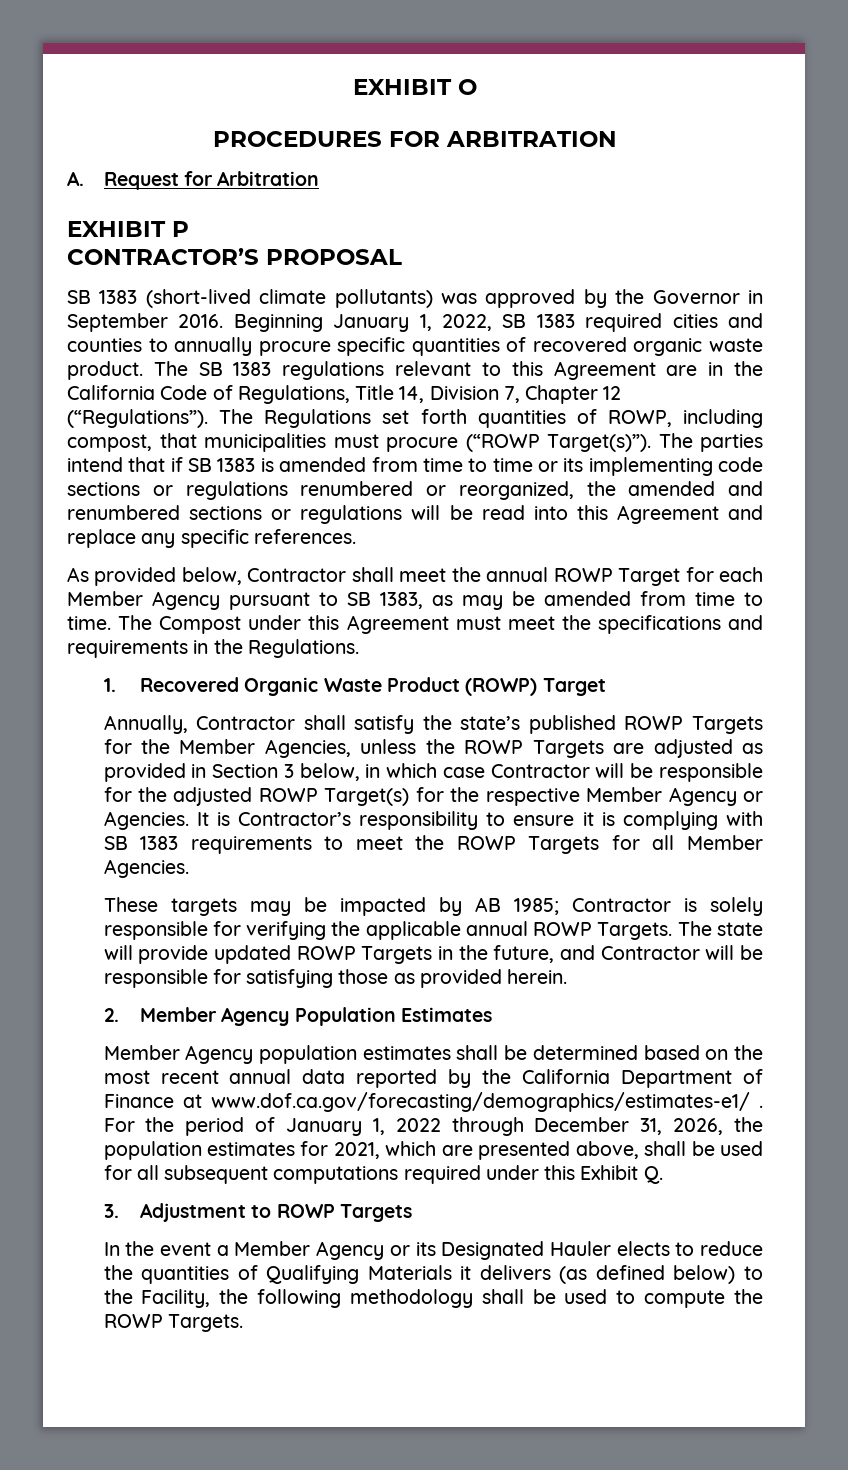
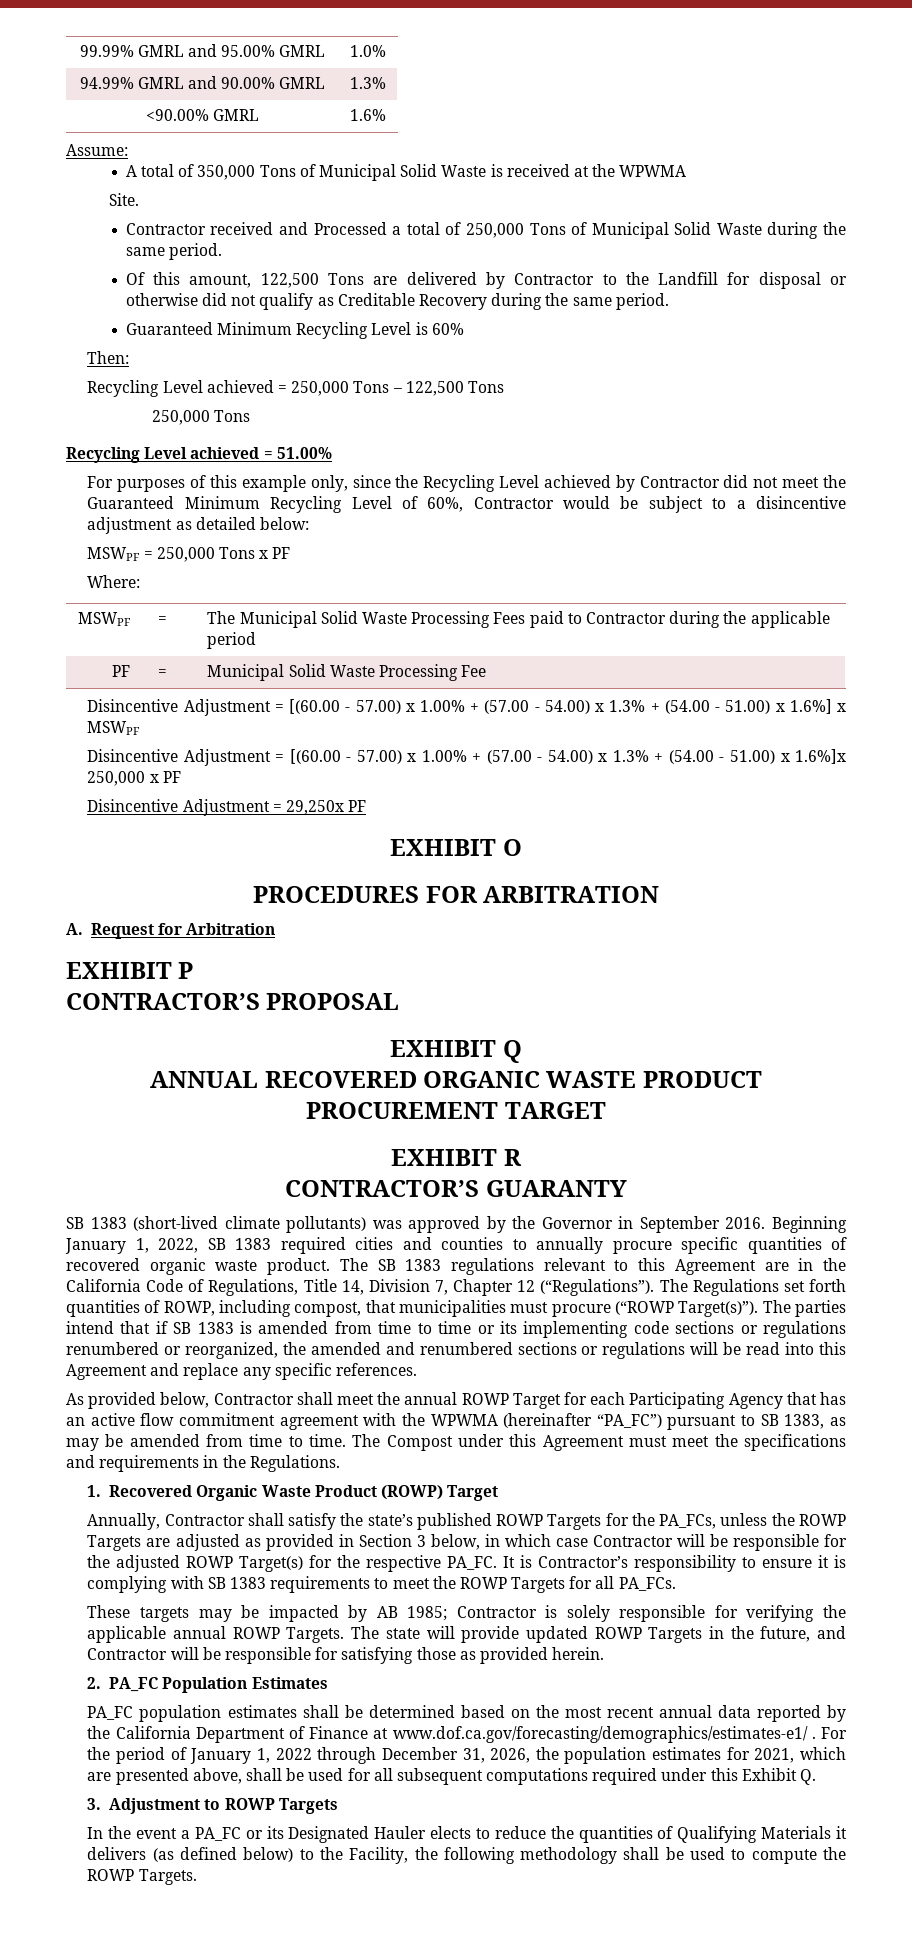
+ 99.99% GMRL and 95.00% GMRL | 1.0%
+ 94.99% GMRL and 90.00% GMRL | 1.3%
+ <90.00% GMRL | 1.6%
+ Assume:
+ A total of 350,000 Tons of Municipal Solid Waste is received at the WPWMA
+ Site.
+ Contractor received and Processed a total of 250,000 Tons of Municipal Solid Waste during the same period.
+ Of this amount, 122,500 Tons are delivered by Contractor to the Landfill for disposal or otherwise did not qualify as Creditable Recovery during the same period.
+ Guaranteed Minimum Recycling Level is 60%
+ Then:
+ Recycling Level achieved = 250,000 Tons – 122,500 Tons
+ 250,000 Tons
+ Recycling Level achieved = 51.00%
+ For purposes of this example only, since the Recycling Level achieved by Contractor did not meet the Guaranteed Minimum Recycling Level of 60%, Contractor would be subject to a disincentive adjustment as detailed below:
+ MSWPF = 250,000 Tons x PF
+ Where:
+ MSWPF | = | The Municipal Solid Waste Processing Fees paid to Contractor during the applicable period
+ PF | = | Municipal Solid Waste Processing Fee
+ Disincentive Adjustment = [(60.00 - 57.00) x 1.00% + (57.00 - 54.00) x 1.3% + (54.00 - 51.00) x 1.6%] x MSWPF
+ Disincentive Adjustment = [(60.00 - 57.00) x 1.00% + (57.00 - 54.00) x 1.3% + (54.00 - 51.00) x 1.6%]x 250,000 x PF
+ Disincentive Adjustment = 29,250x PF
+ EXHIBIT Q
+ ANNUAL RECOVERED ORGANIC WASTE PRODUCT PROCUREMENT TARGET
+ EXHIBIT R
+ CONTRACTOR’S GUARANTY
- As provided below, Contractor shall meet the annual ROWP Target for each Member Agency pursuant to SB 1383, as may be amended from time to time.
+ As provided below, Contractor shall meet the annual ROWP Target for each Participating Agency that has an active flow commitment agreement with the WPWMA (hereinafter “PA_FC”) pursuant to SB 1383, as may be amended from time to time.
- Annually, Contractor shall satisfy the state’s published ROWP Targets for the Member Agencies, unless the ROWP Targets are adjusted as provided in Section 3 below, in which case Contractor will be responsible for the adjusted ROWP Target(s) for the respective Member Agency or Agencies.
+ Annually, Contractor shall satisfy the state’s published ROWP Targets for the PA_FCs, unless the ROWP Targets are adjusted as provided in Section 3 below, in which case Contractor will be responsible for the adjusted ROWP Target(s) for the respective PA_FC.
- It is Contractor’s responsibility to ensure it is complying with SB 1383 requirements to meet the ROWP Targets for all Member Agencies.
+ It is Contractor’s responsibility to ensure it is complying with SB 1383 requirements to meet the ROWP Targets for all PA_FCs.
- 2. Member Agency Population Estimates
+ 2. PA_FC Population Estimates
- Member Agency population estimates shall be determined based on the most recent annual data reported by the California Department of Finance at www.dof.ca.gov/forecasting/demographics/estimates-e1/ .
+ PA_FC population estimates shall be determined based on the most recent annual data reported by the California Department of Finance at www.dof.ca.gov/forecasting/demographics/estimates-e1/ .
- In the event a Member Agency or its Designated Hauler elects to reduce the quantities of Qualifying Materials it delivers (as defined below) to the Facility, the following methodology shall be used to compute the ROWP Targets.
+ In the event a PA_FC or its Designated Hauler elects to reduce the quantities of Qualifying Materials it delivers (as defined below) to the Facility, the following methodology shall be used to compute the ROWP Targets.

